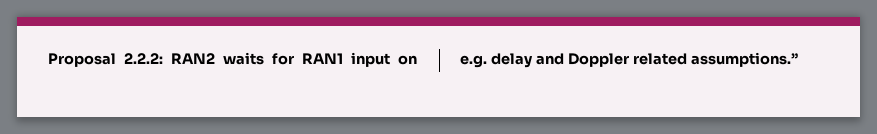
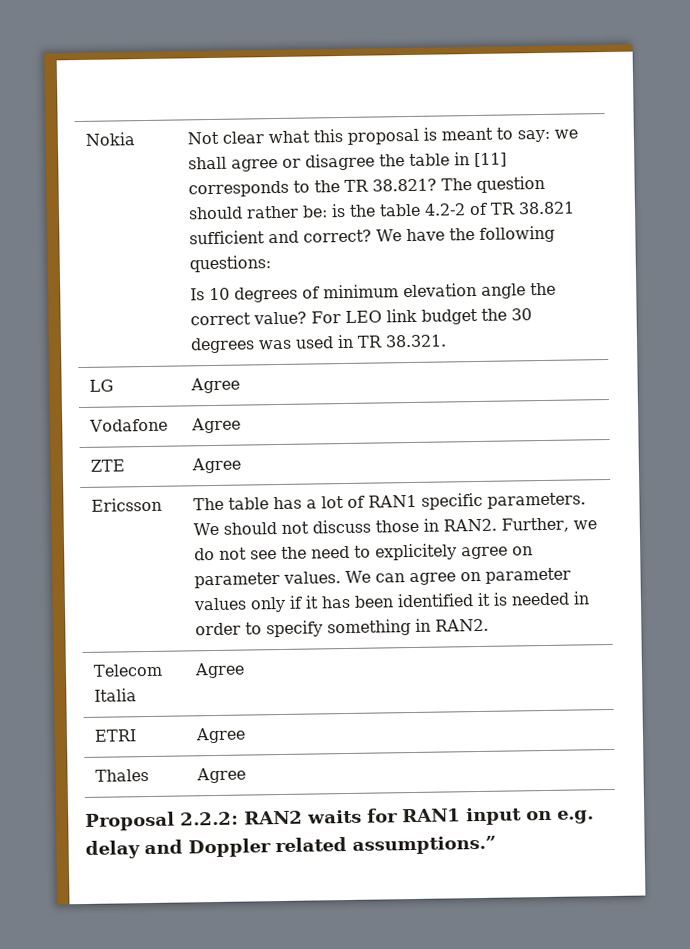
+ Nokia | Not clear what this proposal is meant to say: we shall agree or disagree the table in [11] corresponds to the TR 38.821? The question should rather be: is the table 4.2-2 of TR 38.821 sufficient and correct? We have the following questions:
+ Is 10 degrees of minimum elevation angle the correct value? For LEO link budget the 30 degrees was used in TR 38.321.
+ LG | Agree
+ Vodafone | Agree
+ ZTE | Agree
+ Ericsson | The table has a lot of RAN1 specific parameters. We should not discuss those in RAN2. Further, we do not see the need to explicitely agree on parameter values. We can agree on parameter values only if it has been identified it is needed in order to specify something in RAN2.
+ Telecom Italia | Agree
+ ETRI | Agree
+ Thales | Agree

